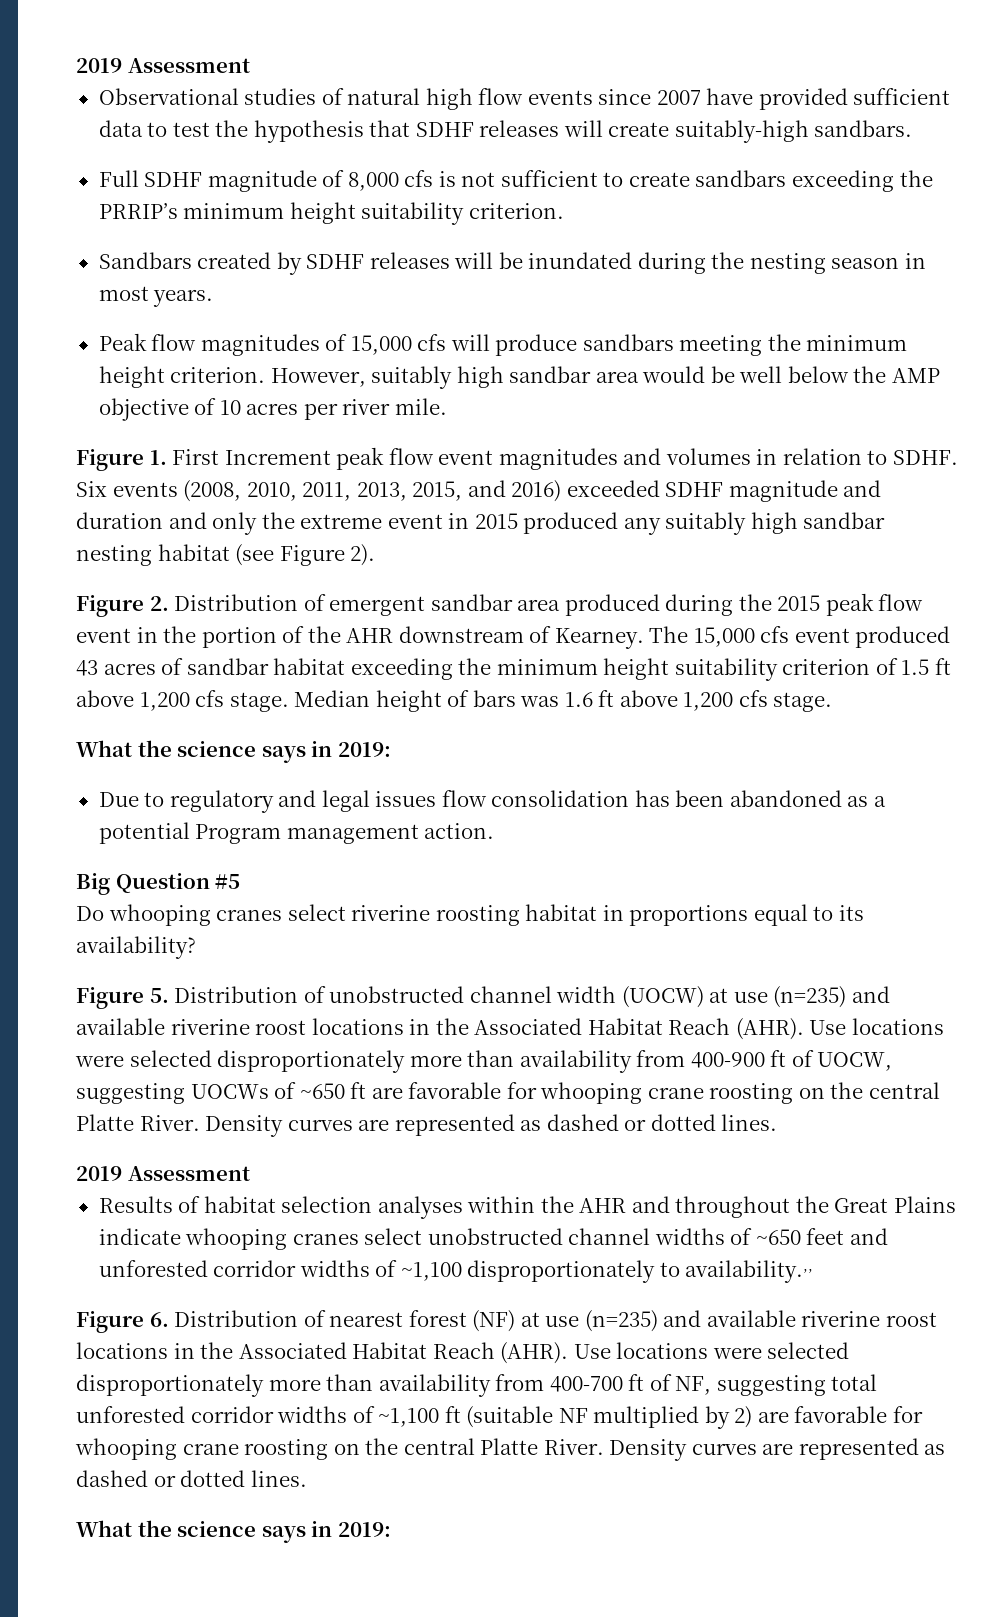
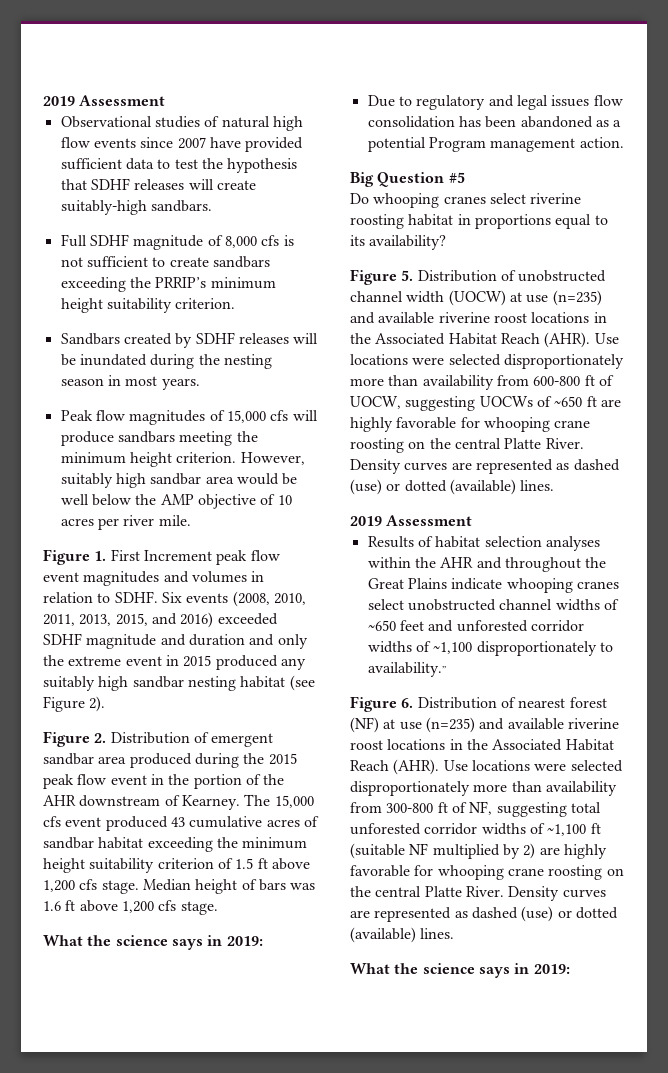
- The 15,000 cfs event produced 43 acres of sandbar habitat exceeding the minimum height suitability criterion of 1.5 ft above 1,200 cfs stage.
+ The 15,000 cfs event produced 43 cumulative acres of sandbar habitat exceeding the minimum height suitability criterion of 1.5 ft above 1,200 cfs stage.
- Use locations were selected disproportionately more than availability from 400-900 ft of UOCW, suggesting UOCWs of ~650 ft are favorable for whooping crane roosting on the central Platte River. Density curves are represented as dashed or dotted lines.
+ Use locations were selected disproportionately more than availability from 600-800 ft of UOCW, suggesting UOCWs of ~650 ft are highly favorable for whooping crane roosting on the central Platte River. Density curves are represented as dashed (use) or dotted (available) lines.
- Use locations were selected disproportionately more than availability from 400-700 ft of NF, suggesting total unforested corridor widths of ~1,100 ft (suitable NF multiplied by 2) are favorable for whooping crane roosting on the central Platte River. Density curves are represented as dashed or dotted lines.
+ Use locations were selected disproportionately more than availability from 300-800 ft of NF, suggesting total unforested corridor widths of ~1,100 ft (suitable NF multiplied by 2) are highly favorable for whooping crane roosting on the central Platte River. Density curves are represented as dashed (use) or dotted (available) lines.

